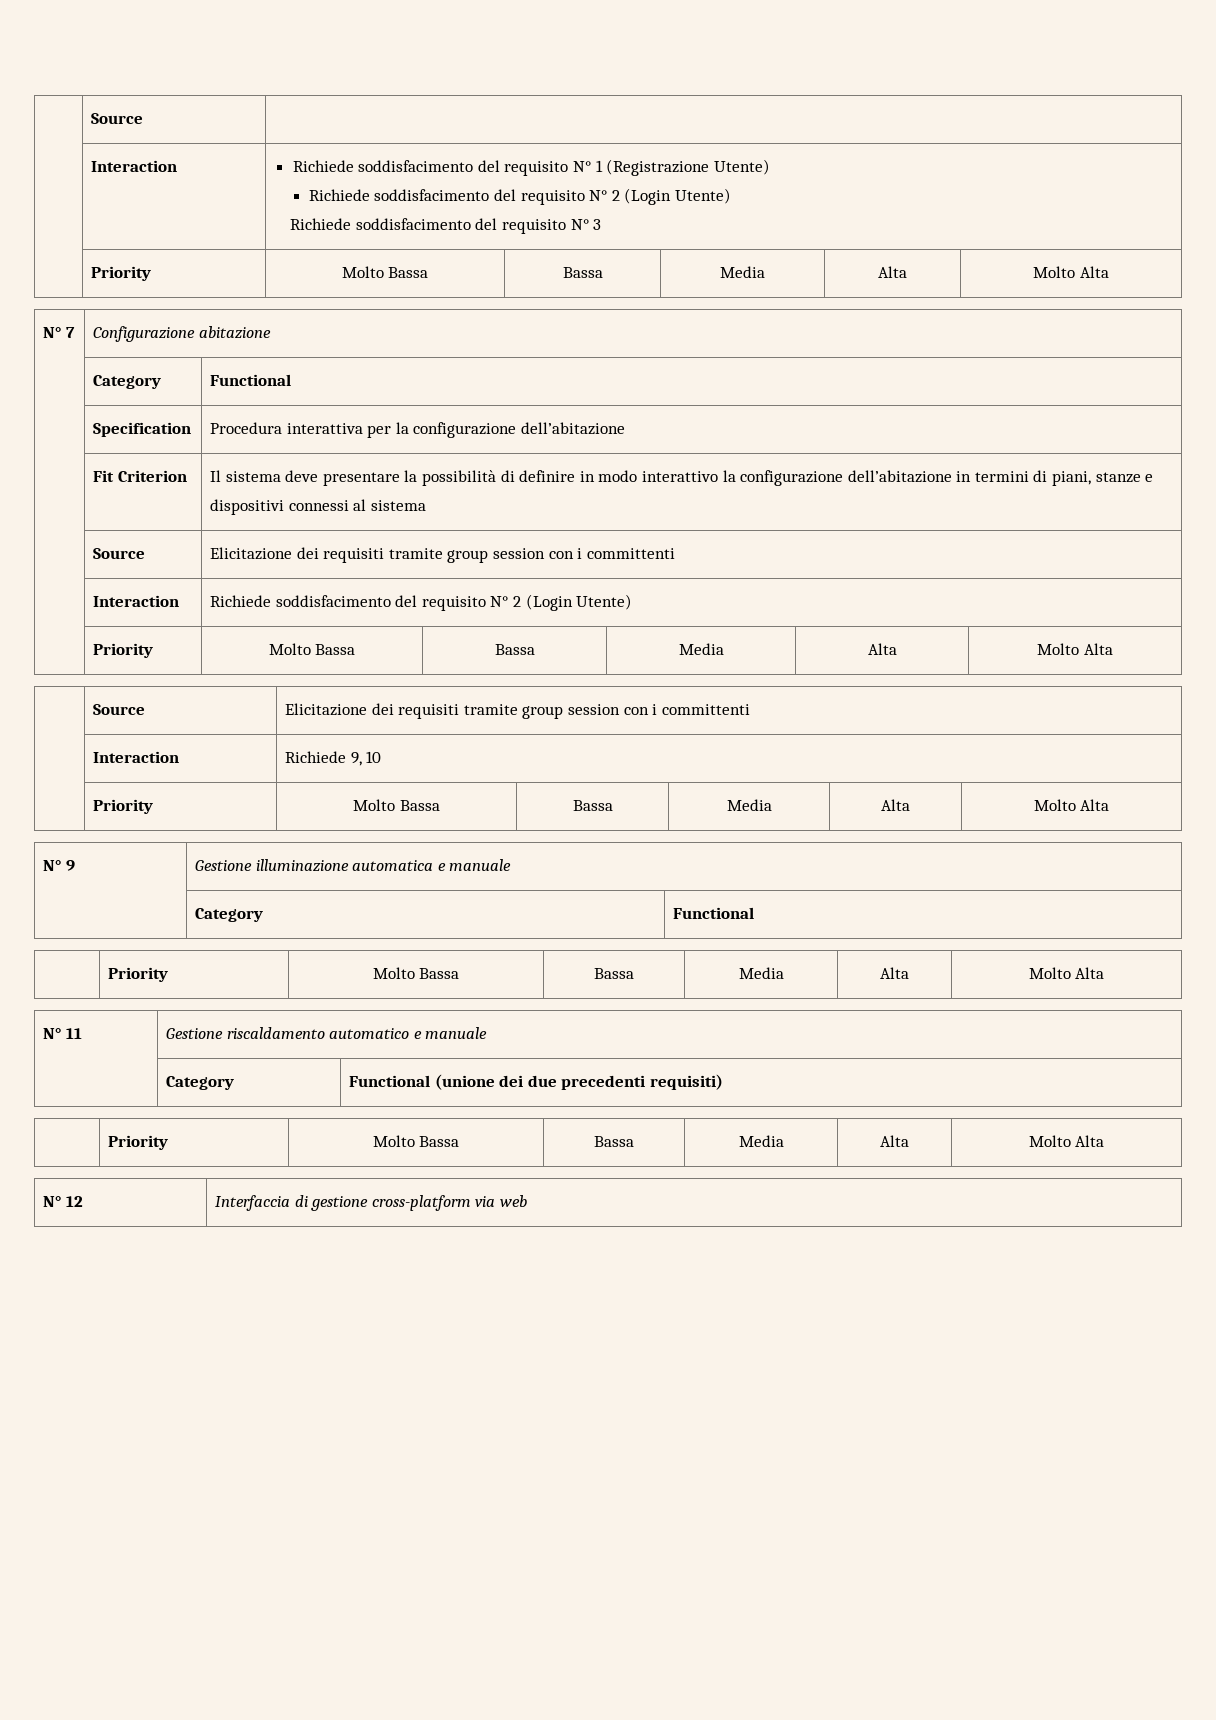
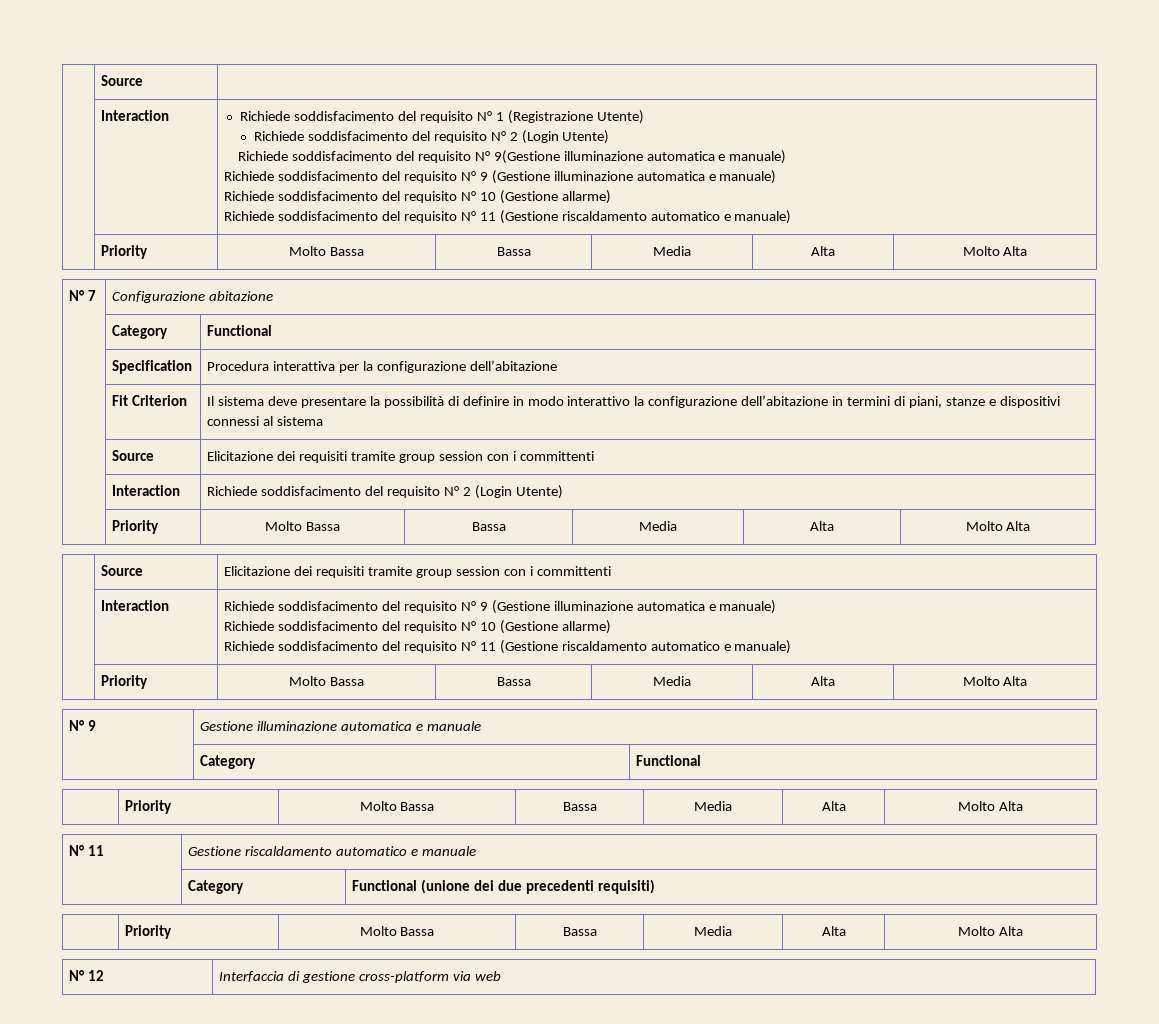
- Richiede soddisfacimento del requisito N° 3
+ Richiede soddisfacimento del requisito N° 9(Gestione illuminazione automatica e manuale)
+ Richiede soddisfacimento del requisito N° 9 (Gestione illuminazione automatica e manuale)
+ Richiede soddisfacimento del requisito N° 10 (Gestione allarme)
+ Richiede soddisfacimento del requisito N° 11 (Gestione riscaldamento automatico e manuale)
- | Interaction | Richiede 9, 10
+ | Interaction | Richiede soddisfacimento del requisito N° 9 (Gestione illuminazione automatica e manuale)
+ Richiede soddisfacimento del requisito N° 10 (Gestione allarme)
+ Richiede soddisfacimento del requisito N° 11 (Gestione riscaldamento automatico e manuale)

